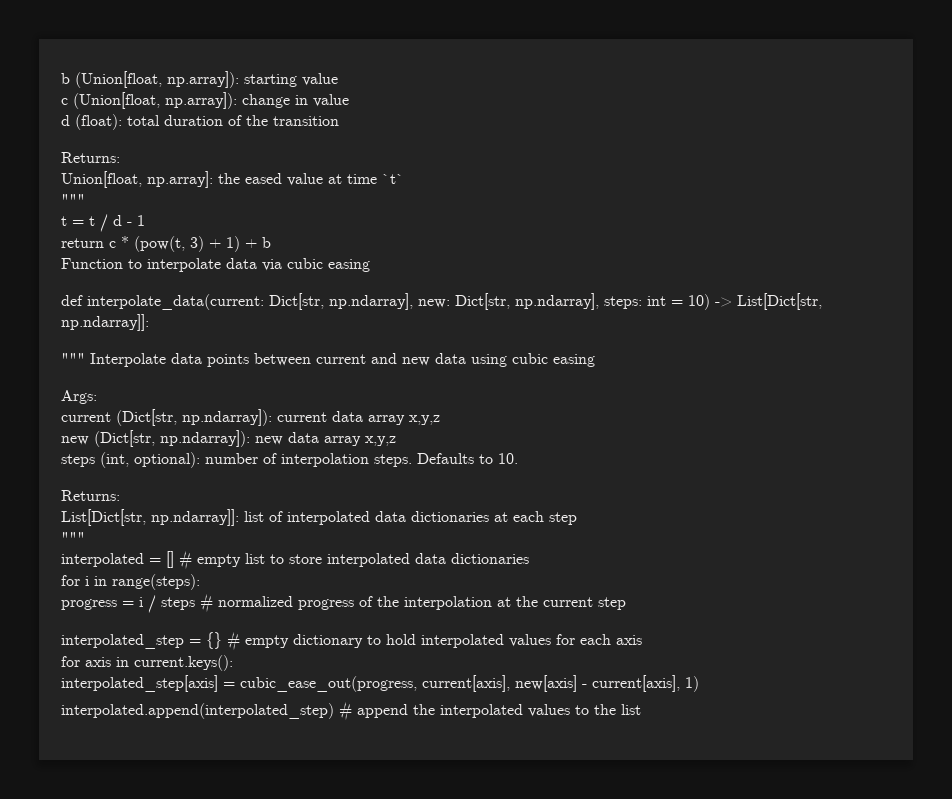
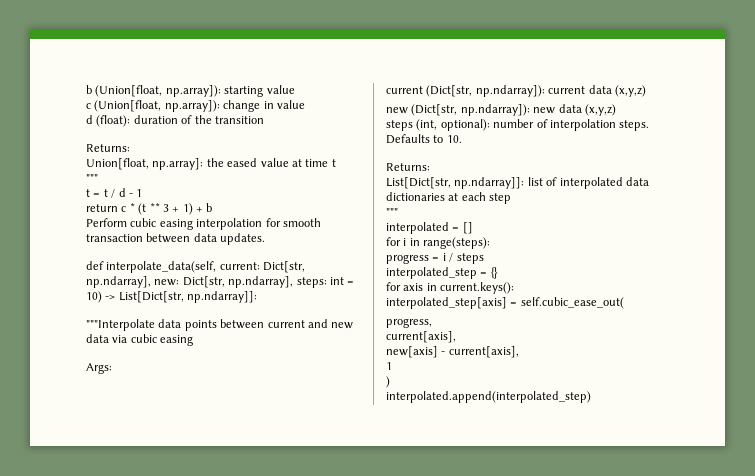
- d (float): total duration of the transition
+ d (float): duration of the transition
- Union[float, np.array]: the eased value at time `t`
+ Union[float, np.array]: the eased value at time t
- return c * (pow(t, 3) + 1) + b
+ return c * (t ** 3 + 1) + b
- Function to interpolate data via cubic easing
+ Perform cubic easing interpolation for smooth transaction between data updates.
- def interpolate_data(current: Dict[str, np.ndarray], new: Dict[str, np.ndarray], steps: int = 10) -> List[Dict[str, np.ndarray]]:
+ def interpolate_data(self, current: Dict[str, np.ndarray], new: Dict[str, np.ndarray], steps: int = 10) -> List[Dict[str, np.ndarray]]:
- """ Interpolate data points between current and new data using cubic easing
+ """Interpolate data points between current and new data via cubic easing
- current (Dict[str, np.ndarray]): current data array x,y,z
+ current (Dict[str, np.ndarray]): current data (x,y,z)
- new (Dict[str, np.ndarray]): new data array x,y,z
+ new (Dict[str, np.ndarray]): new data (x,y,z)
- interpolated = [] # empty list to store interpolated data dictionaries
+ interpolated = []
- progress = i / steps # normalized progress of the interpolation at the current step
- interpolated_step = {} # empty dictionary to hold interpolated values for each axis
+ progress = i / steps
+ interpolated_step = {}
- interpolated_step[axis] = cubic_ease_out(progress, current[axis], new[axis] - current[axis], 1)
+ interpolated_step[axis] = self.cubic_ease_out(
+ progress,
+ current[axis],
+ new[axis] - current[axis],
+ 1
+ )
- interpolated.append(interpolated_step) # append the interpolated values to the list
+ interpolated.append(interpolated_step)

